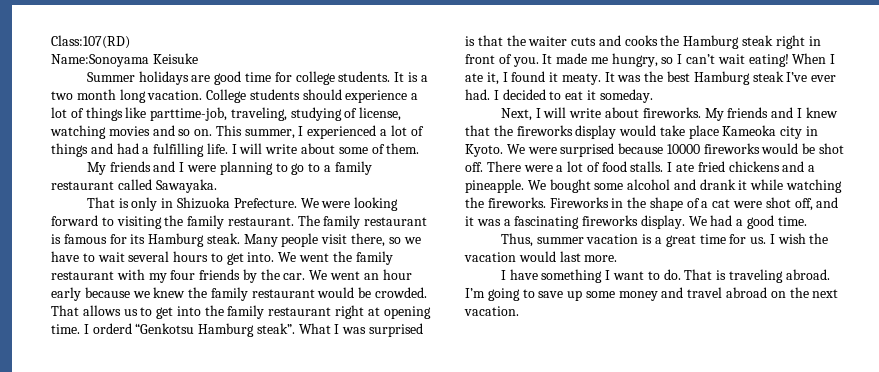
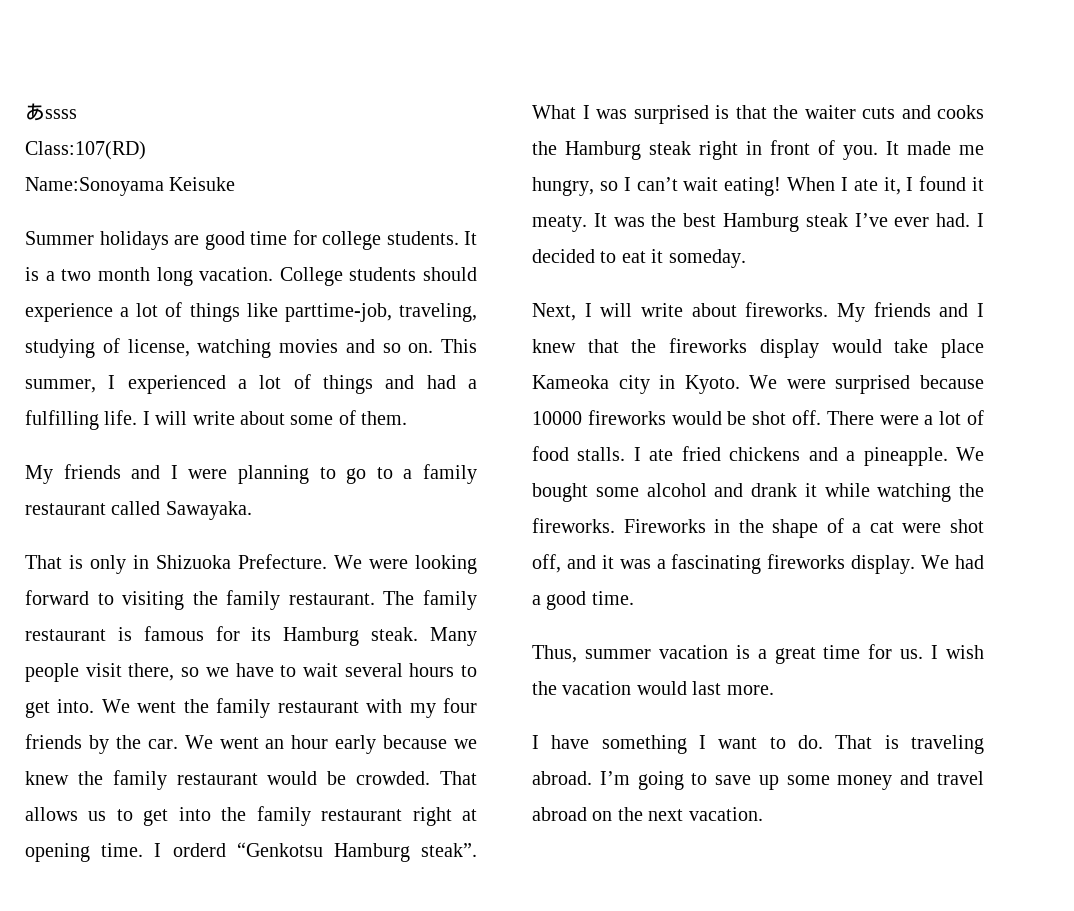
+ あssss

